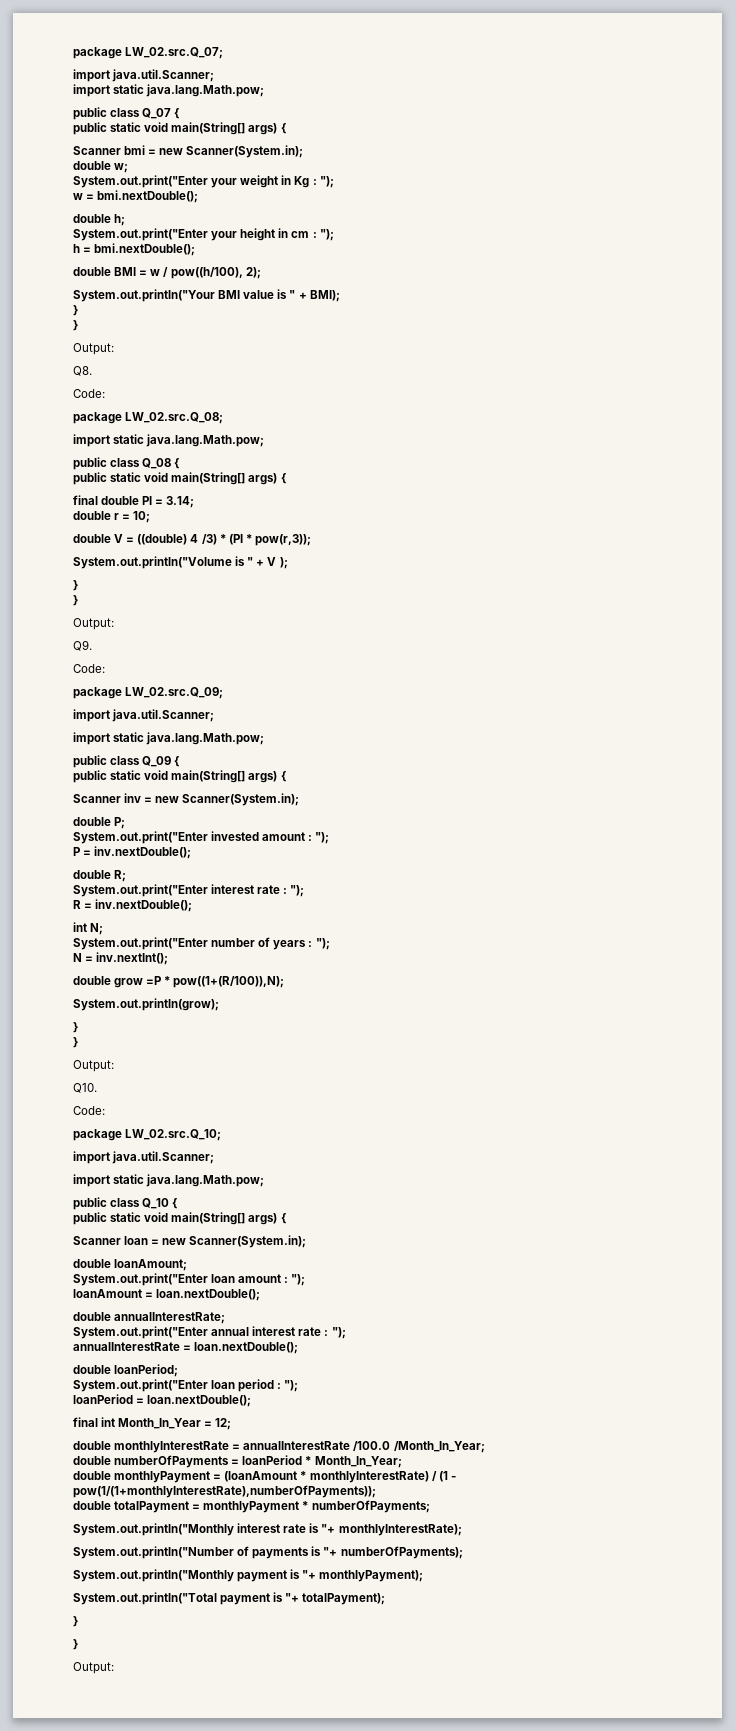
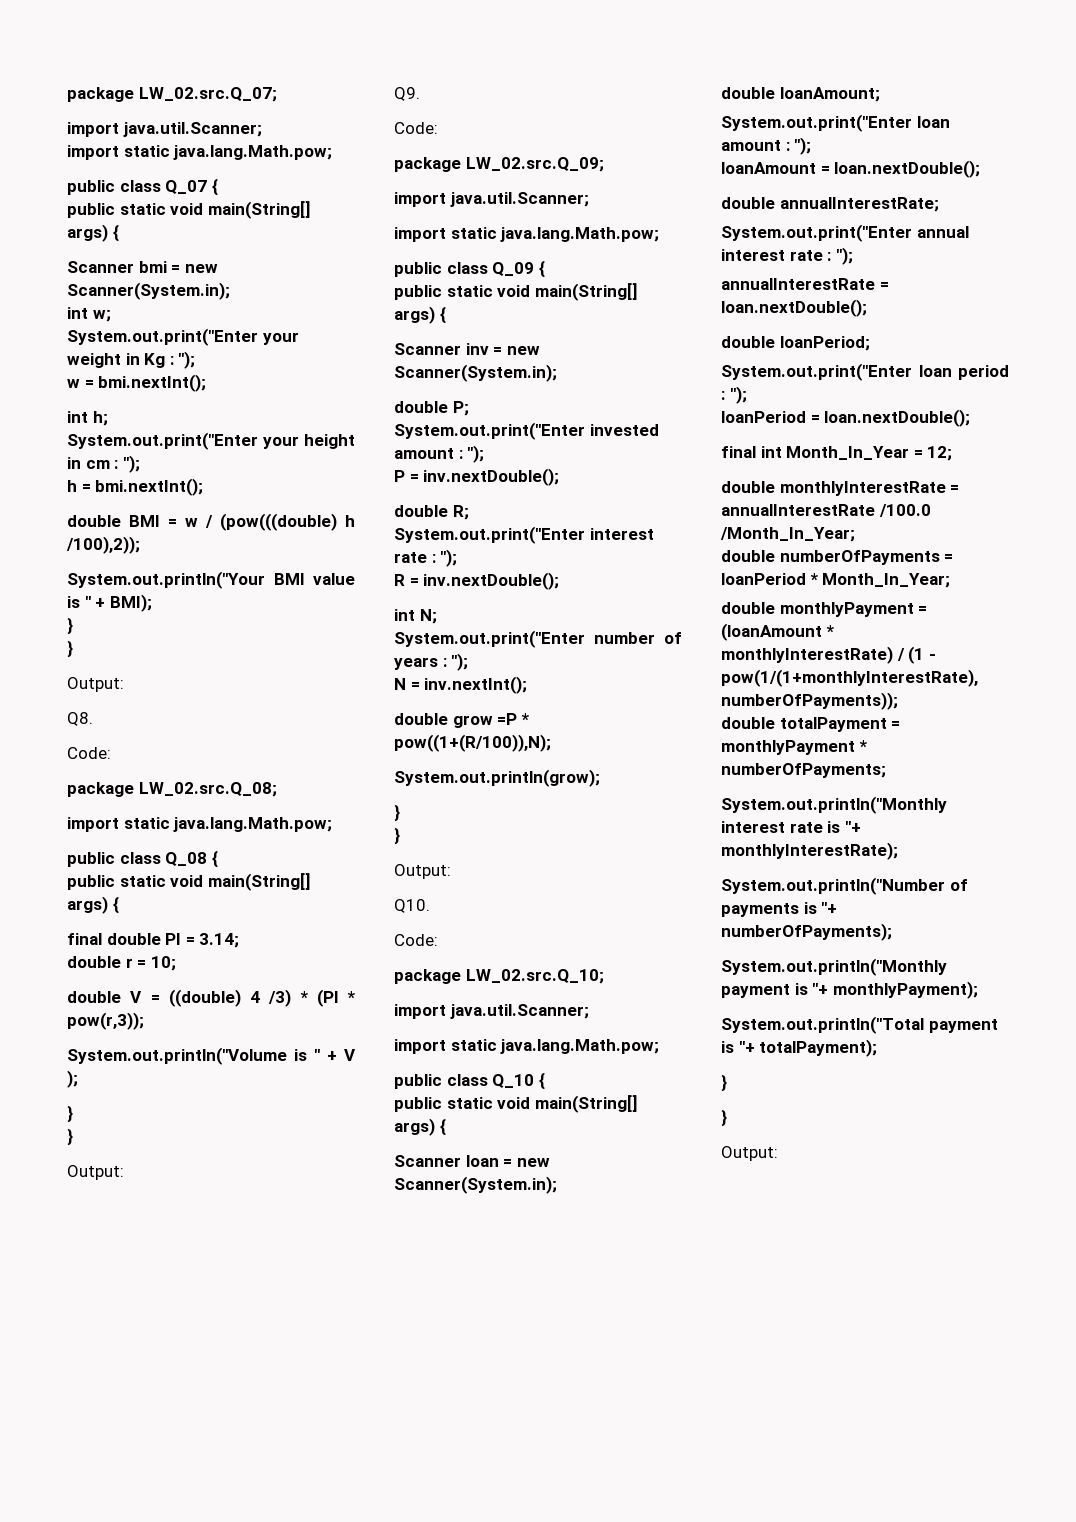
- double w;
+ int w;
- w = bmi.nextDouble();
- double h;
+ w = bmi.nextInt();
+ int h;
- h = bmi.nextDouble();
+ h = bmi.nextInt();
- double BMI = w / pow((h/100), 2);
+ double BMI = w / (pow(((double) h /100),2));

